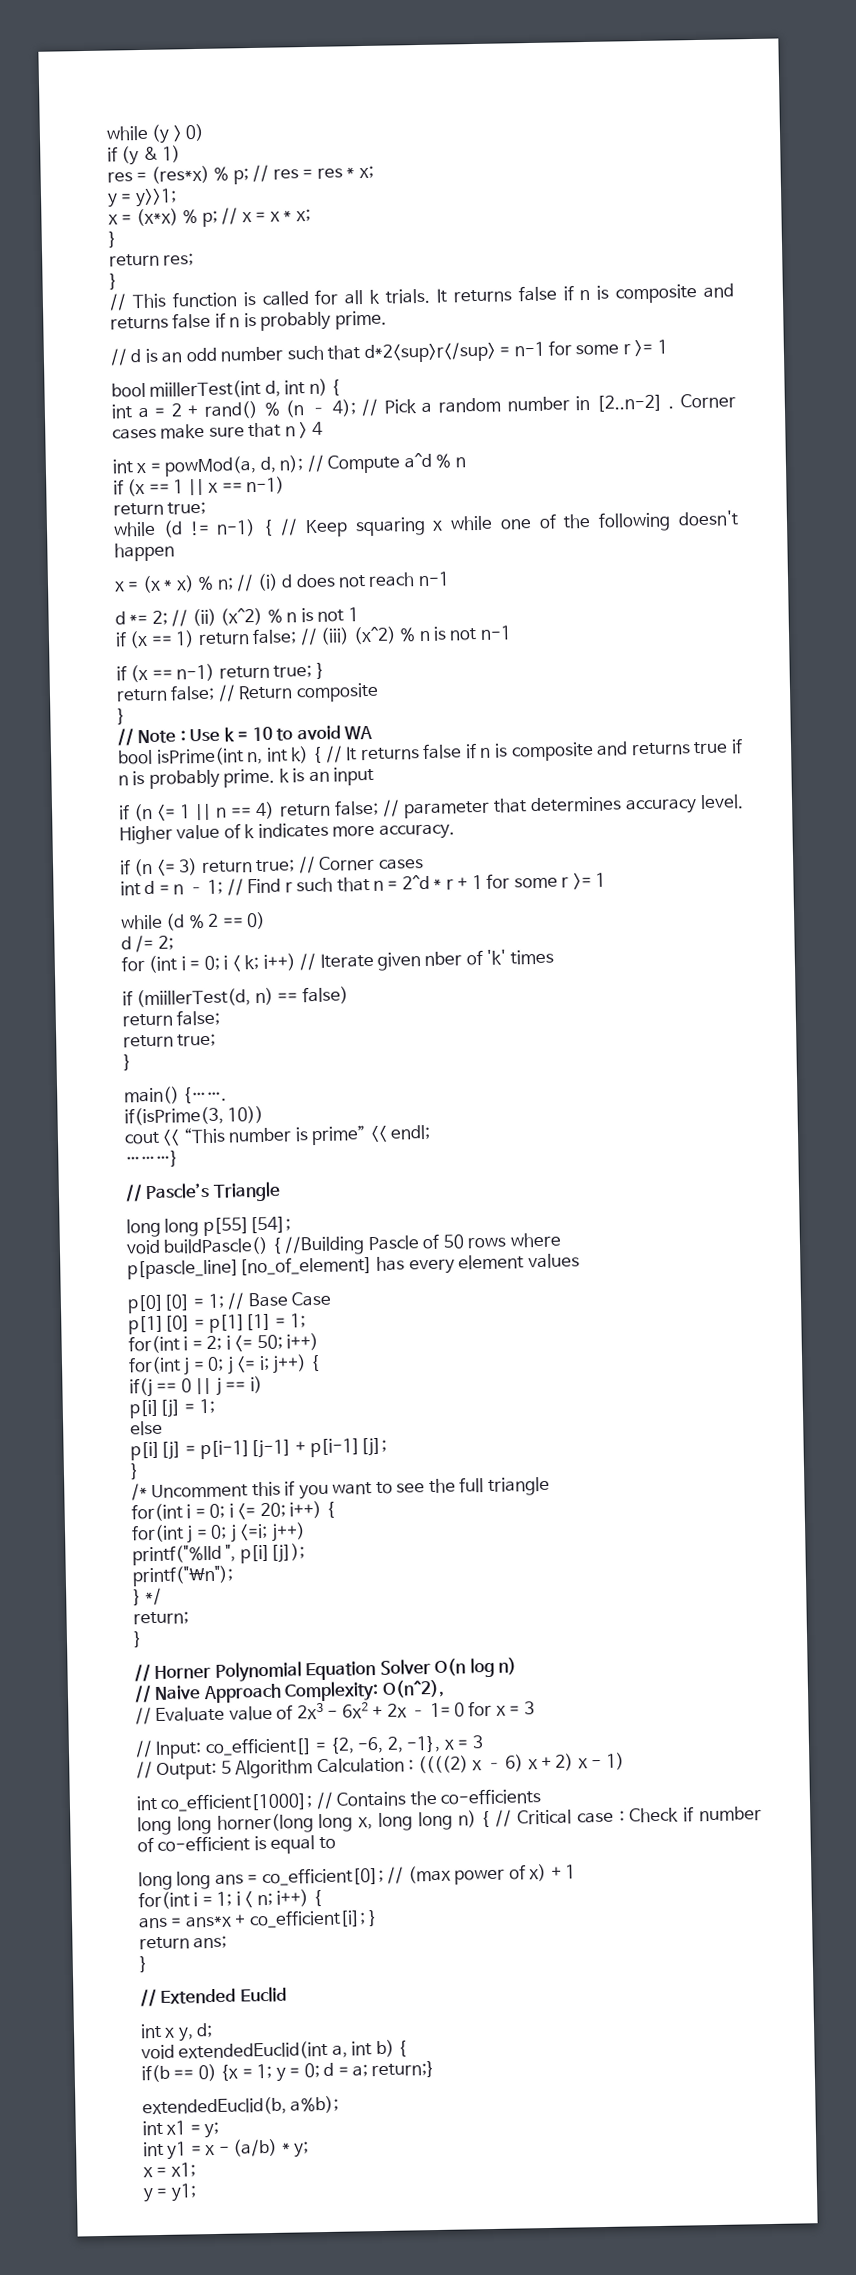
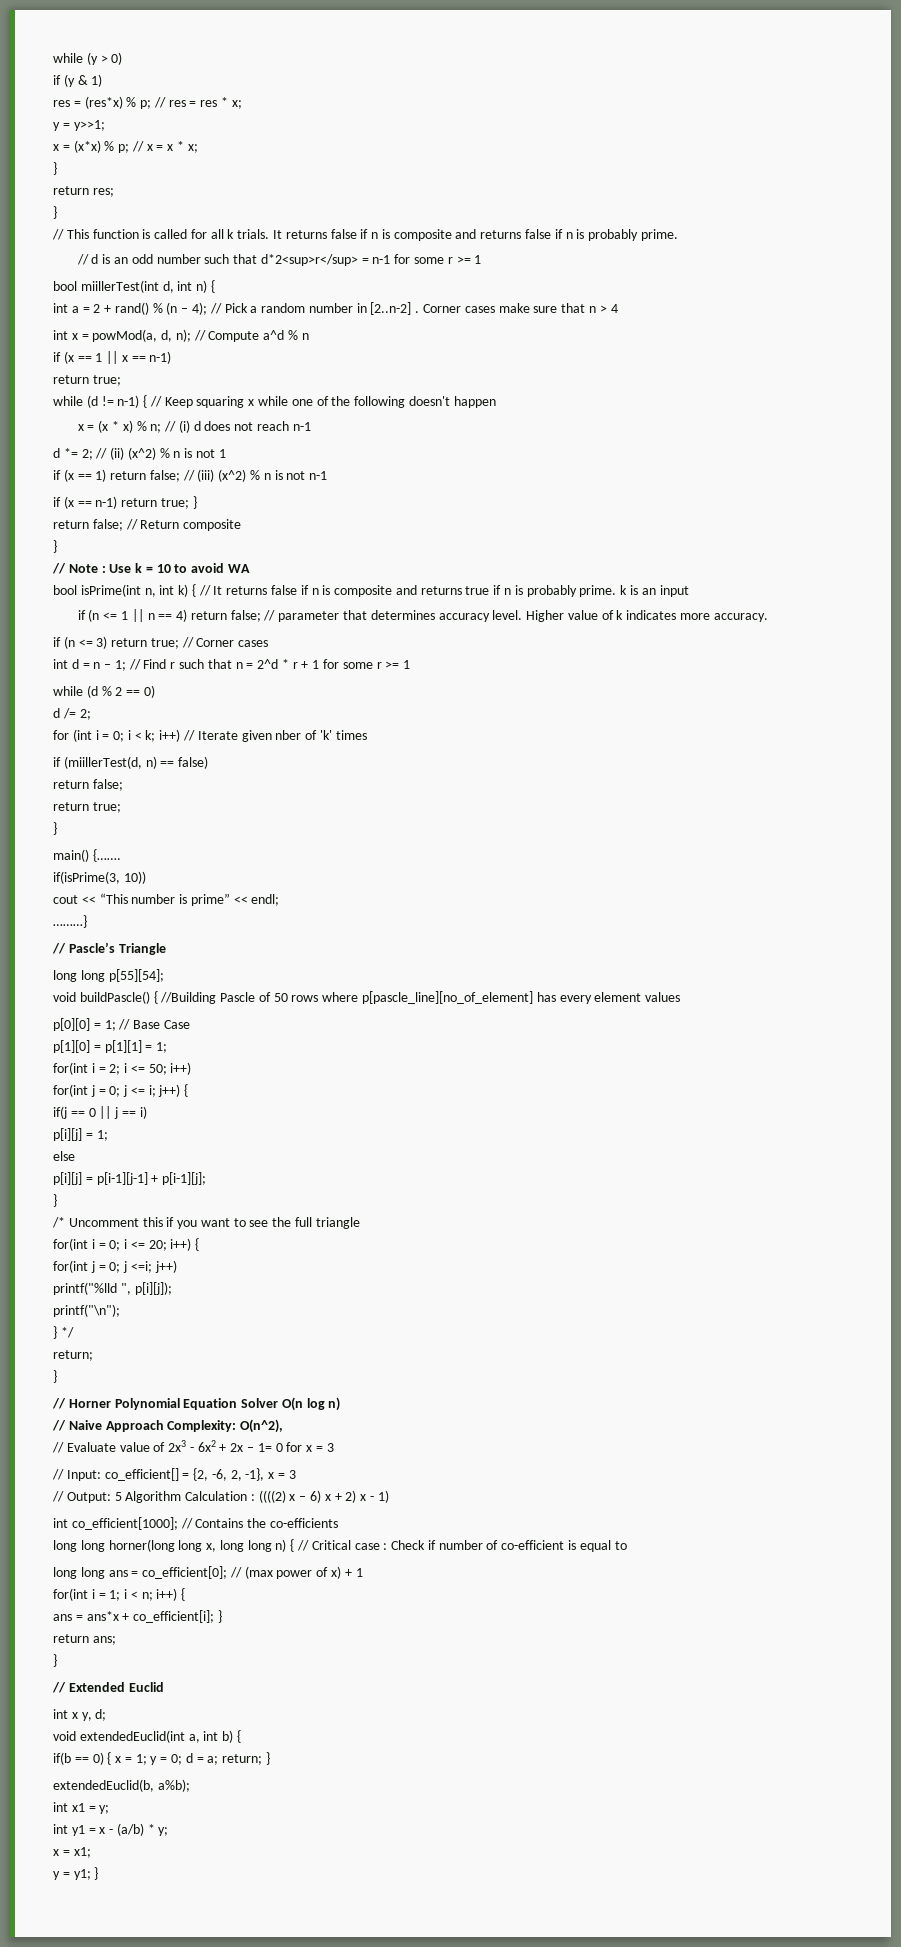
- if(b == 0) {x = 1; y = 0; d = a; return;}
+ if(b == 0) { x = 1; y = 0; d = a; return; }
- y = y1;
+ y = y1; }

